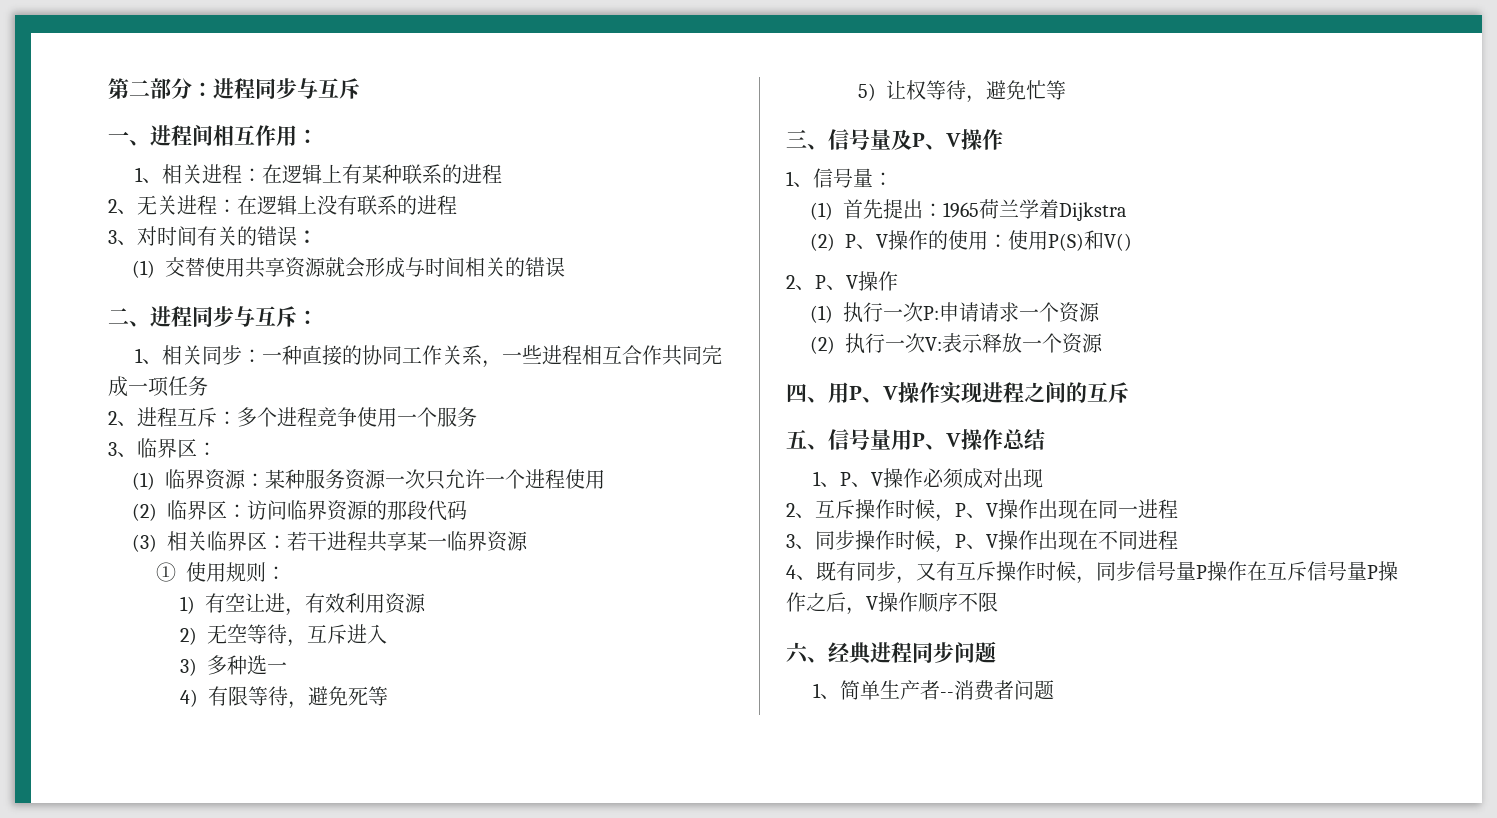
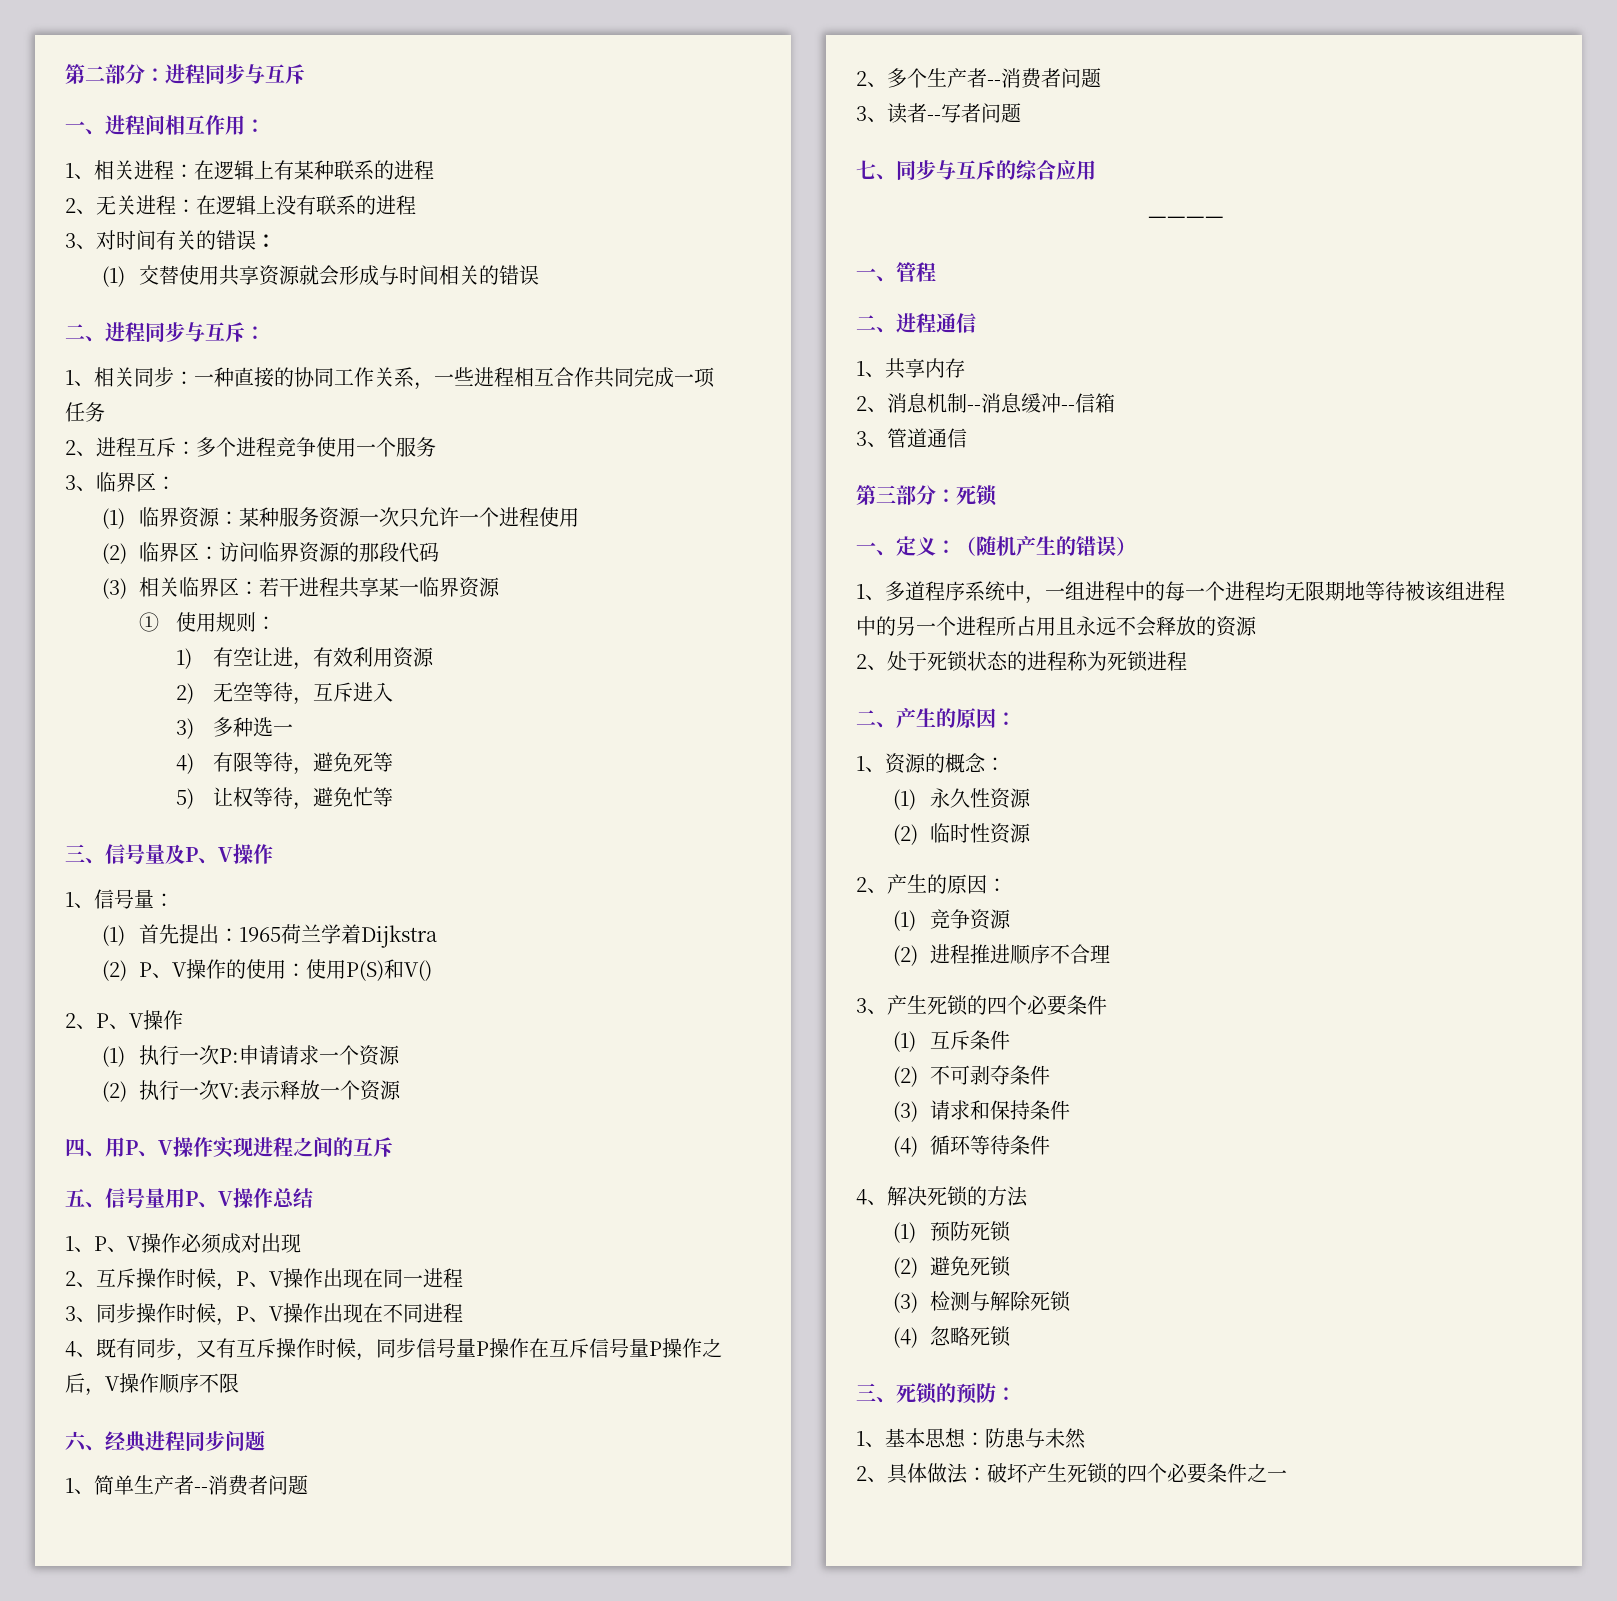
+ 2、多个生产者--消费者问题
+ 3、读者--写者问题
+ 七、同步与互斥的综合应用
+ ————
+ 一、管程
+ 二、进程通信
+ 1、共享内存
+ 2、消息机制--消息缓冲--信箱
+ 3、管道通信
+ 第三部分：死锁
+ 一、定义：（随机产生的错误）
+ 1、多道程序系统中，一组进程中的每一个进程均无限期地等待被该组进程中的另一个进程所占用且永远不会释放的资源
+ 2、处于死锁状态的进程称为死锁进程
+ 二、产生的原因：
+ 1、资源的概念：
+ (1)永久性资源
+ (2)临时性资源
+ 2、产生的原因：
+ (1)竞争资源
+ (2)进程推进顺序不合理
+ 3、产生死锁的四个必要条件
+ (1)互斥条件
+ (2)不可剥夺条件
+ (3)请求和保持条件
+ (4)循环等待条件
+ 4、解决死锁的方法
+ (1)预防死锁
+ (2)避免死锁
+ (3)检测与解除死锁
+ (4)忽略死锁
+ 三、死锁的预防：
+ 1、基本思想：防患与未然
+ 2、具体做法：破坏产生死锁的四个必要条件之一

